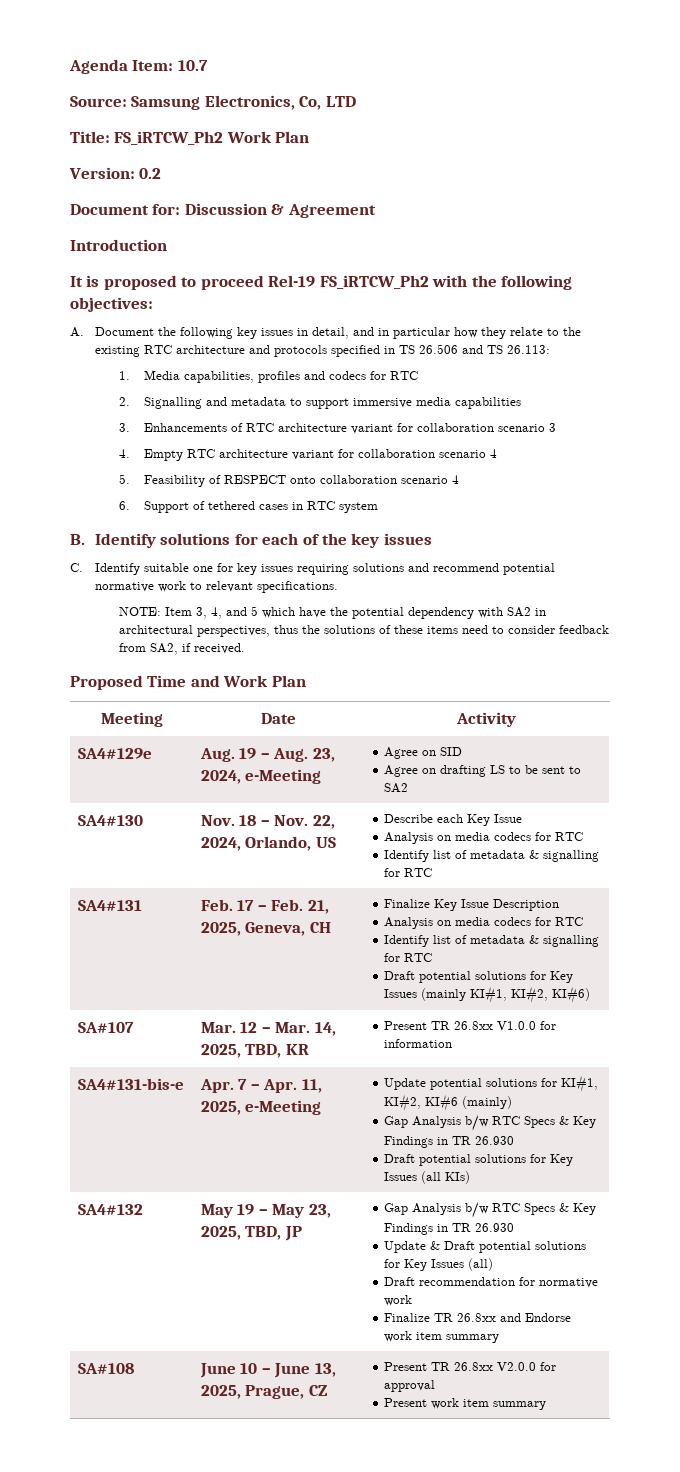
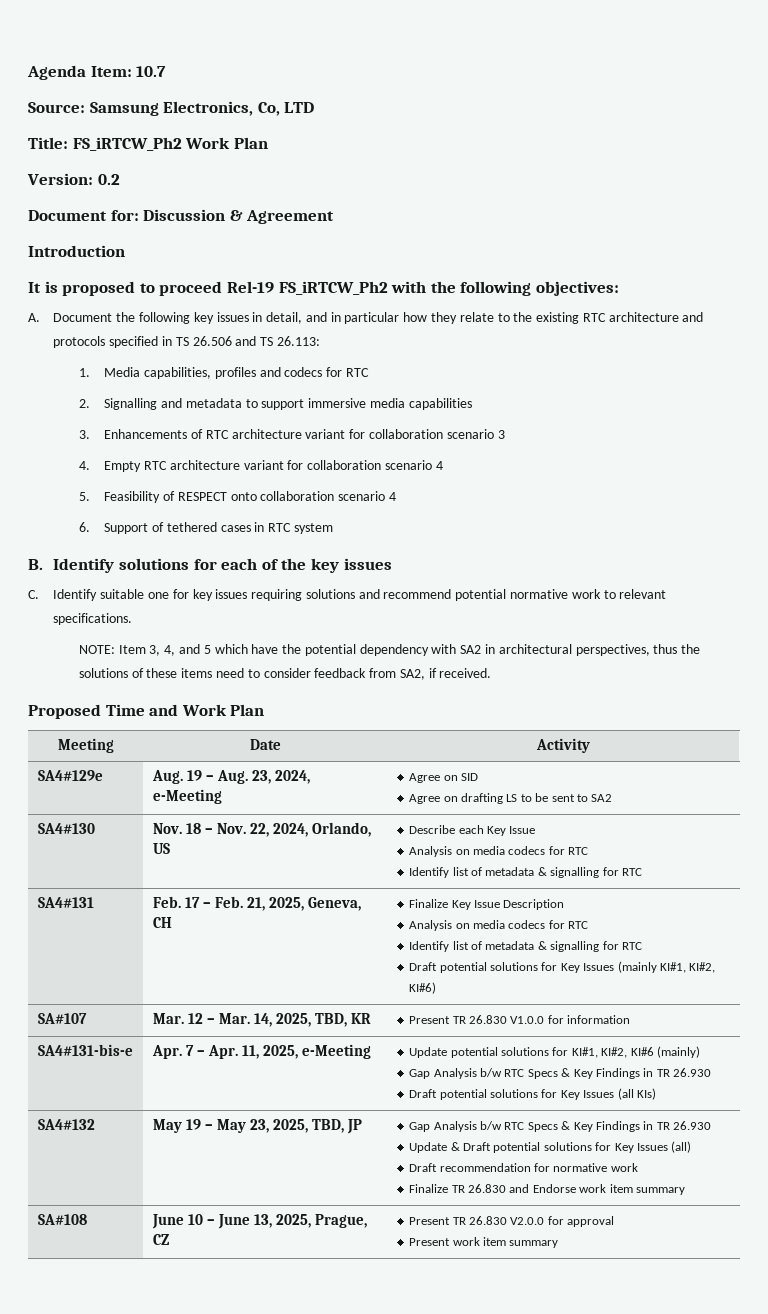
- SA#107 | Mar. 12 – Mar. 14, 2025, TBD, KR | Present TR 26.8xx V1.0.0 for information
+ SA#107 | Mar. 12 – Mar. 14, 2025, TBD, KR | Present TR 26.830 V1.0.0 for information
- Finalize TR 26.8xx and Endorse work item summary
+ Finalize TR 26.830 and Endorse work item summary
- SA#108 | June 10 – June 13, 2025, Prague, CZ | Present TR 26.8xx V2.0.0 for approval
+ SA#108 | June 10 – June 13, 2025, Prague, CZ | Present TR 26.830 V2.0.0 for approval

